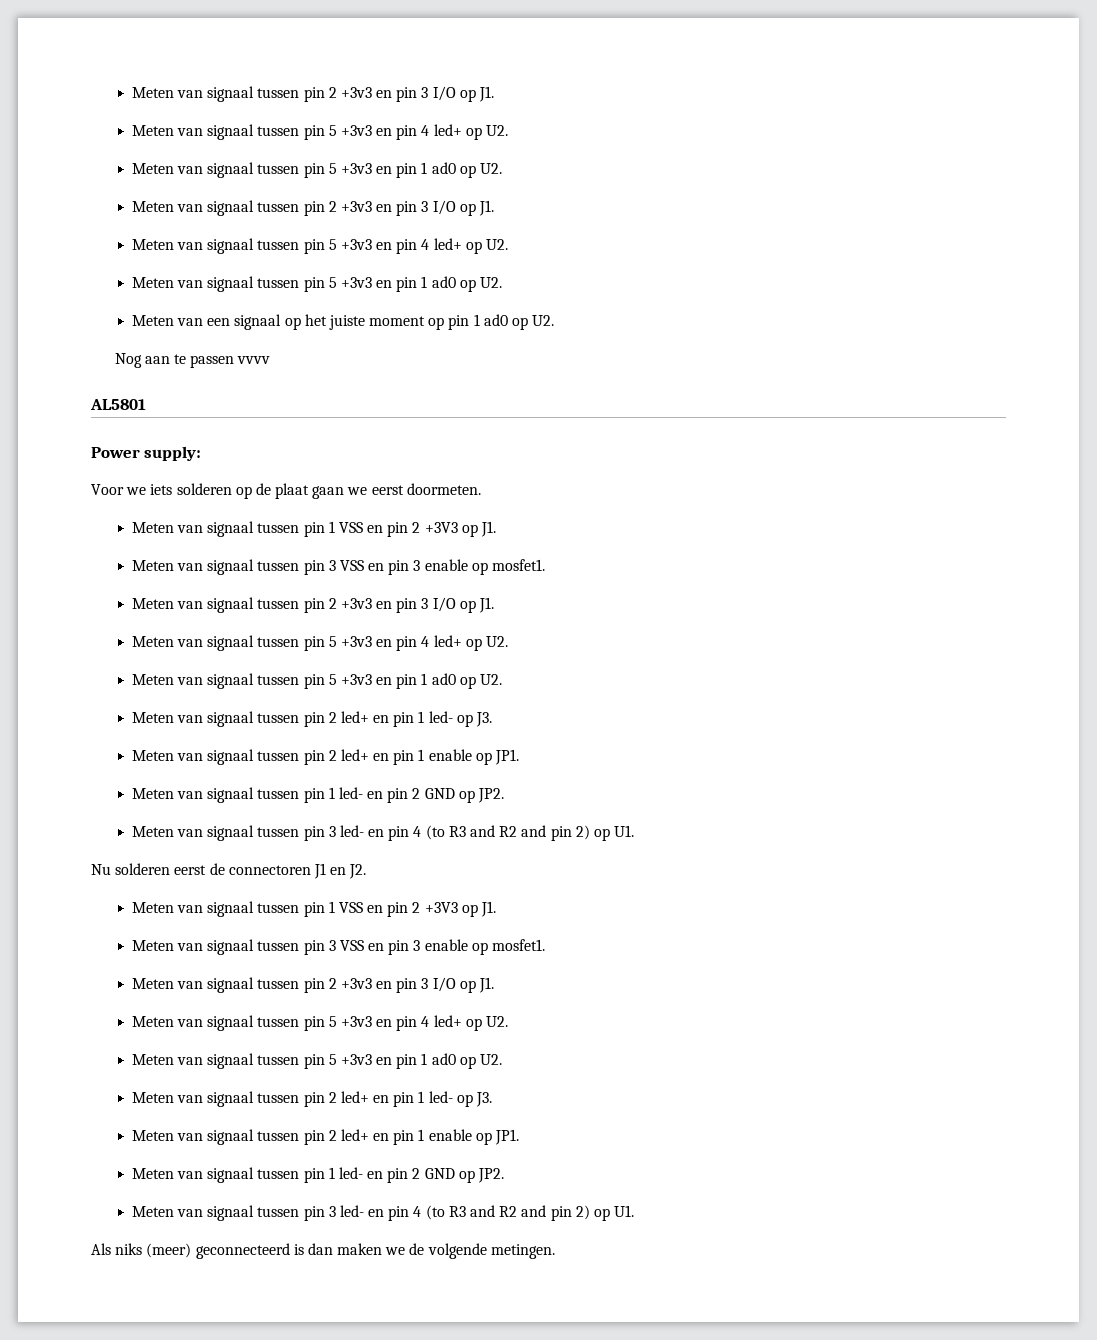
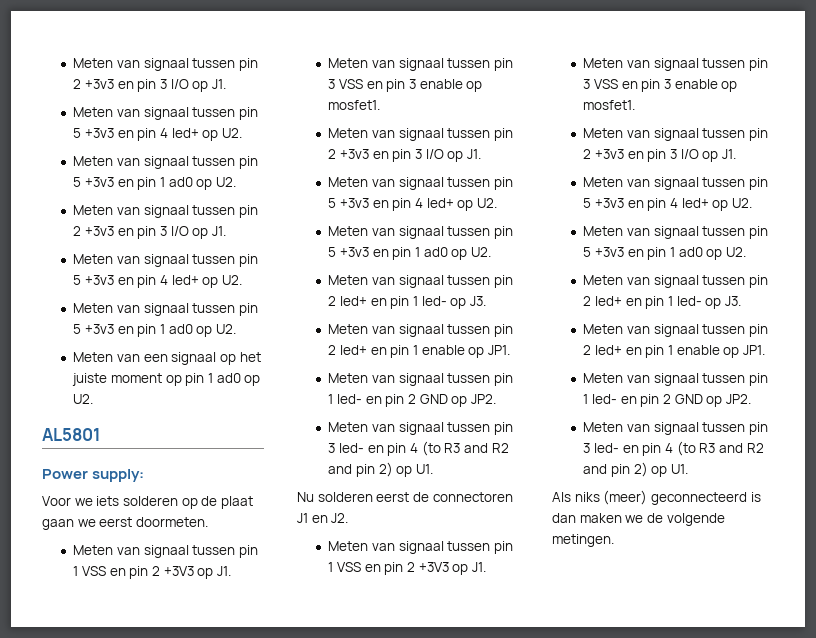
- Nog aan te passen vvvv

